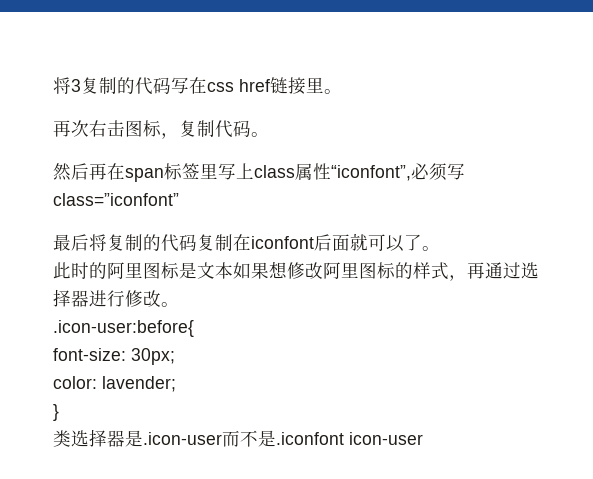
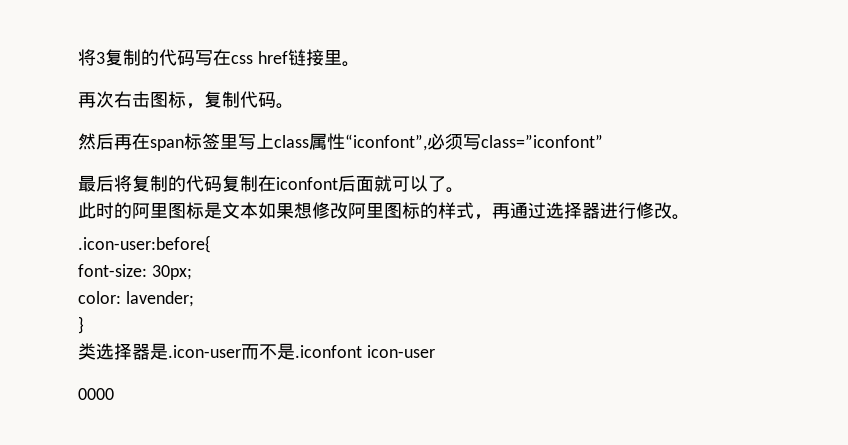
+ 0000

